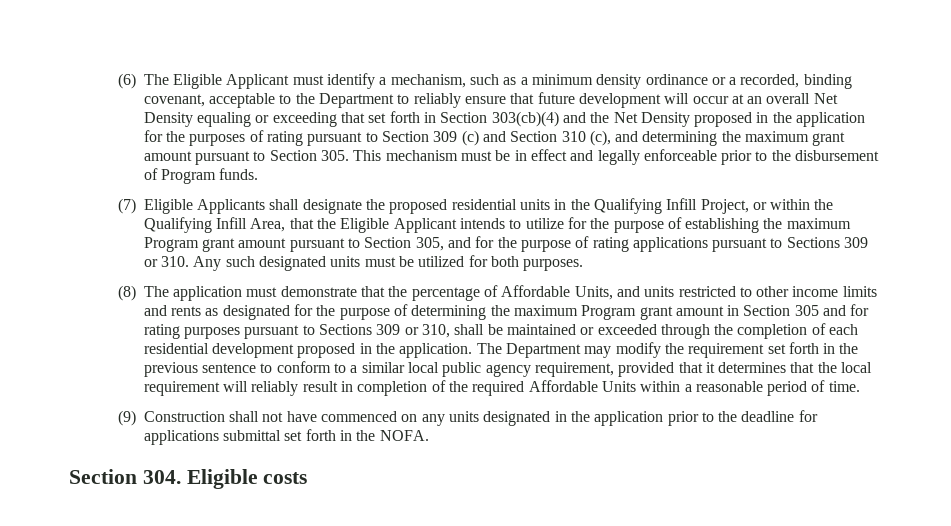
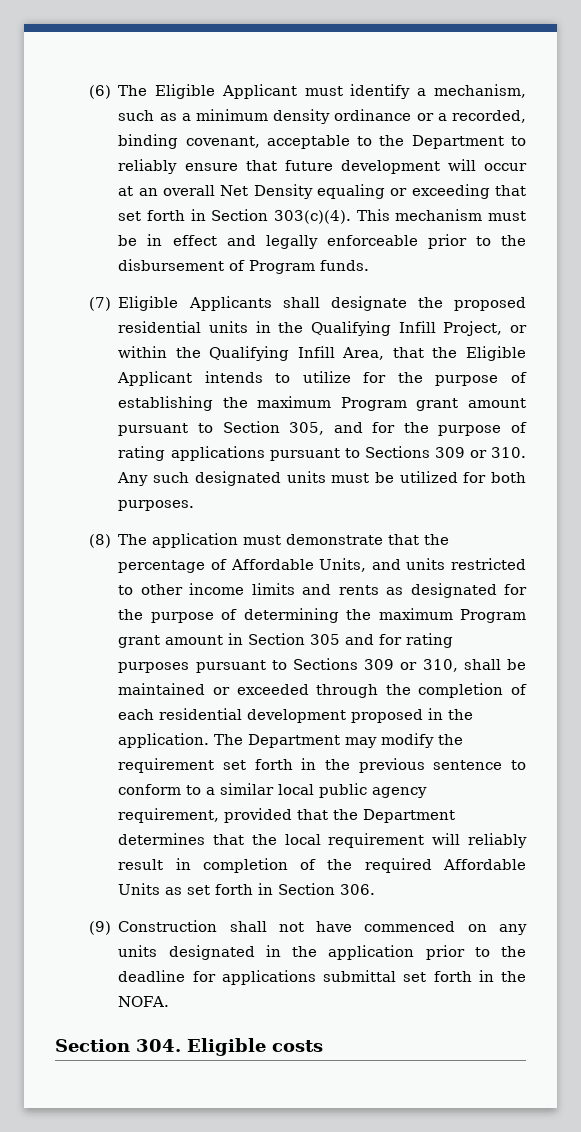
- (6) The Eligible Applicant must identify a mechanism, such as a minimum density ordinance or a recorded, binding covenant, acceptable to the Department to reliably ensure that future development will occur at an overall Net Density equaling or exceeding that set forth in Section 303(cb)(4) and the Net Density proposed in the application for the purposes of rating pursuant to Section 309 (c) and Section 310 (c), and determining the maximum grant amount pursuant to Section 305. This mechanism must be in effect and legally enforceable prior to the disbursement of Program funds.
+ (6) The Eligible Applicant must identify a mechanism, such as a minimum density ordinance or a recorded, binding covenant, acceptable to the Department to reliably ensure that future development will occur at an overall Net Density equaling or exceeding that set forth in Section 303(c)(4). This mechanism must be in effect and legally enforceable prior to the disbursement of Program funds.
- The Department may modify the requirement set forth in the previous sentence to conform to a similar local public agency requirement, provided that it determines that the local requirement will reliably result in completion of the required Affordable Units within a reasonable period of time.
+ The Department may modify the requirement set forth in the previous sentence to conform to a similar local public agency requirement, provided that the Department determines that the local requirement will reliably result in completion of the required Affordable Units as set forth in Section 306.

